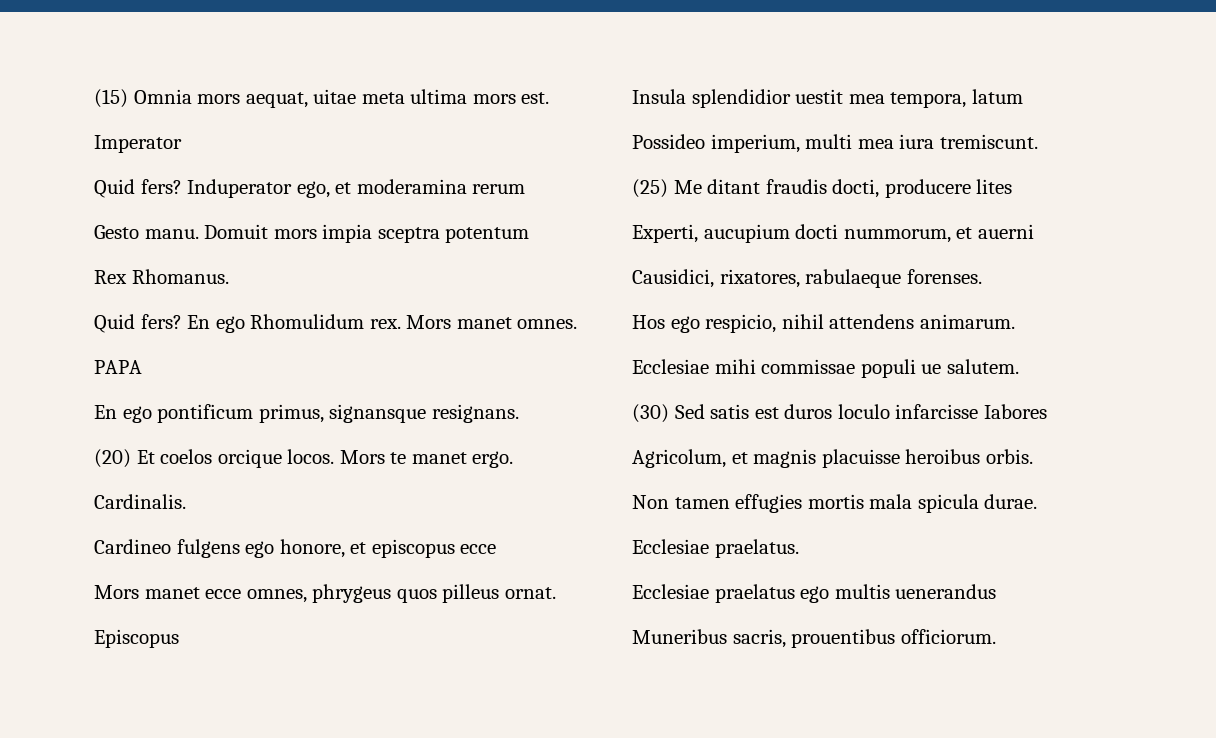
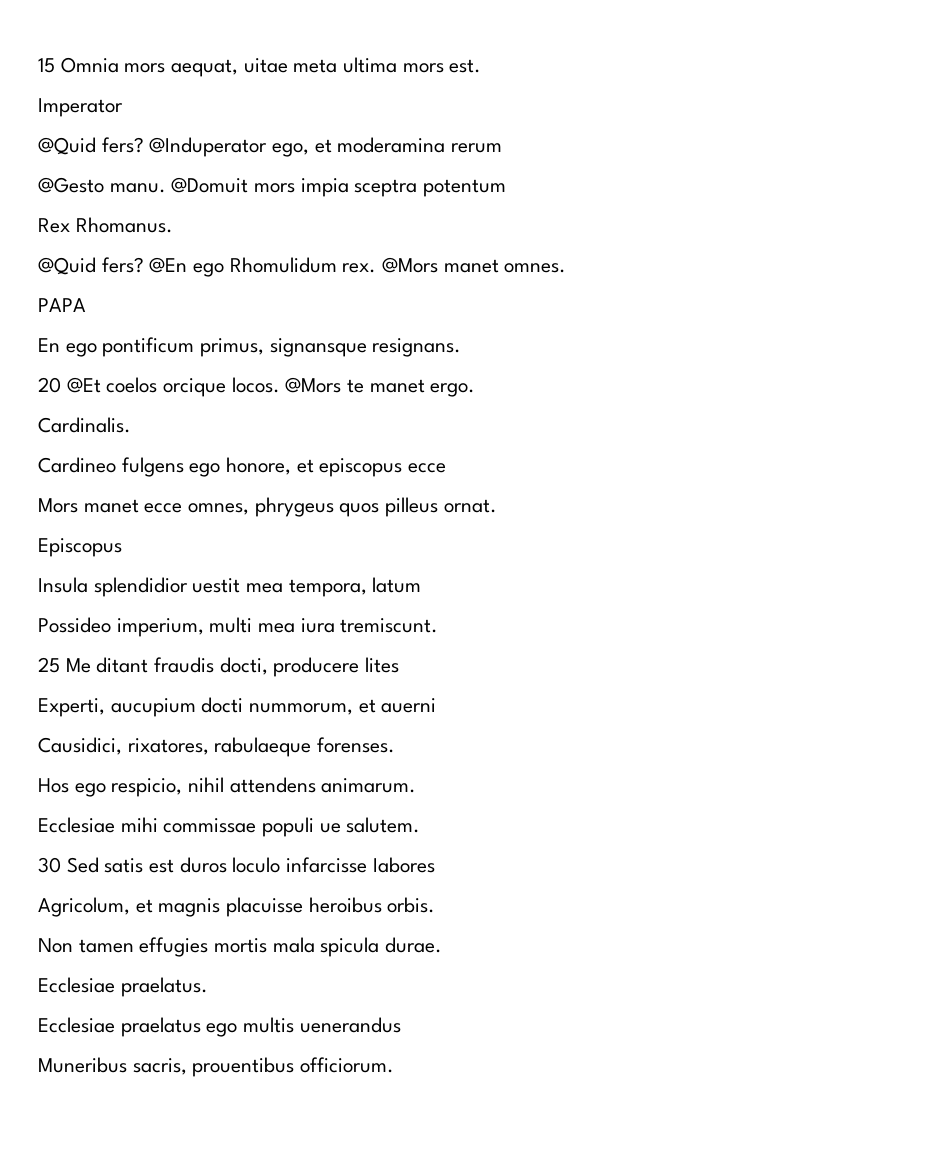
- (15) Omnia mors aequat, uitae meta ultima mors est.
+ 15 Omnia mors aequat, uitae meta ultima mors est.
- Quid fers? Induperator ego, et moderamina rerum
+ @Quid fers? @Induperator ego, et moderamina rerum
- Gesto manu. Domuit mors impia sceptra potentum
+ @Gesto manu. @Domuit mors impia sceptra potentum
- Quid fers? En ego Rhomulidum rex.
+ @Quid fers? @En ego Rhomulidum rex.
- Mors manet omnes.
+ @Mors manet omnes.
- (20) Et coelos orcique locos.
+ 20 @Et coelos orcique locos.
- Mors te manet ergo.
+ @Mors te manet ergo.
- (25) Me ditant fraudis docti, producere lites
+ 25 Me ditant fraudis docti, producere lites
- (30) Sed satis est duros loculo infarcisse Iabores
+ 30 Sed satis est duros loculo infarcisse Iabores

